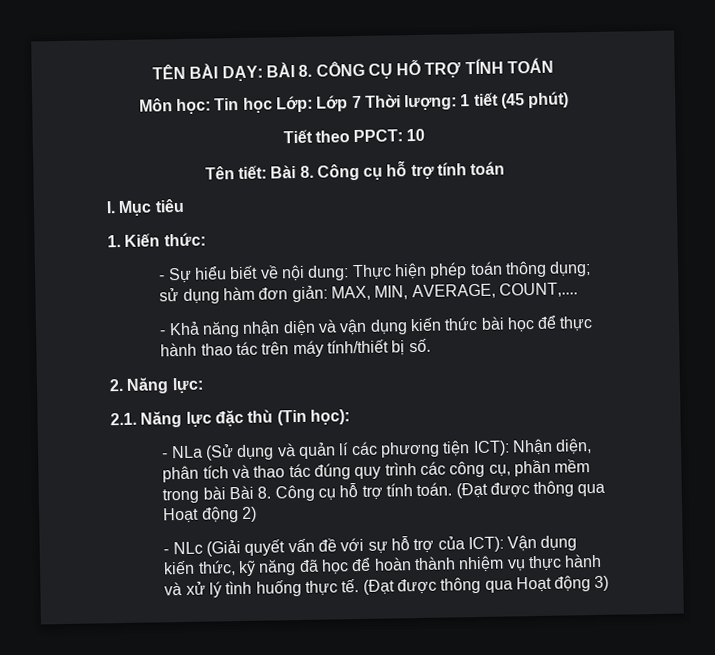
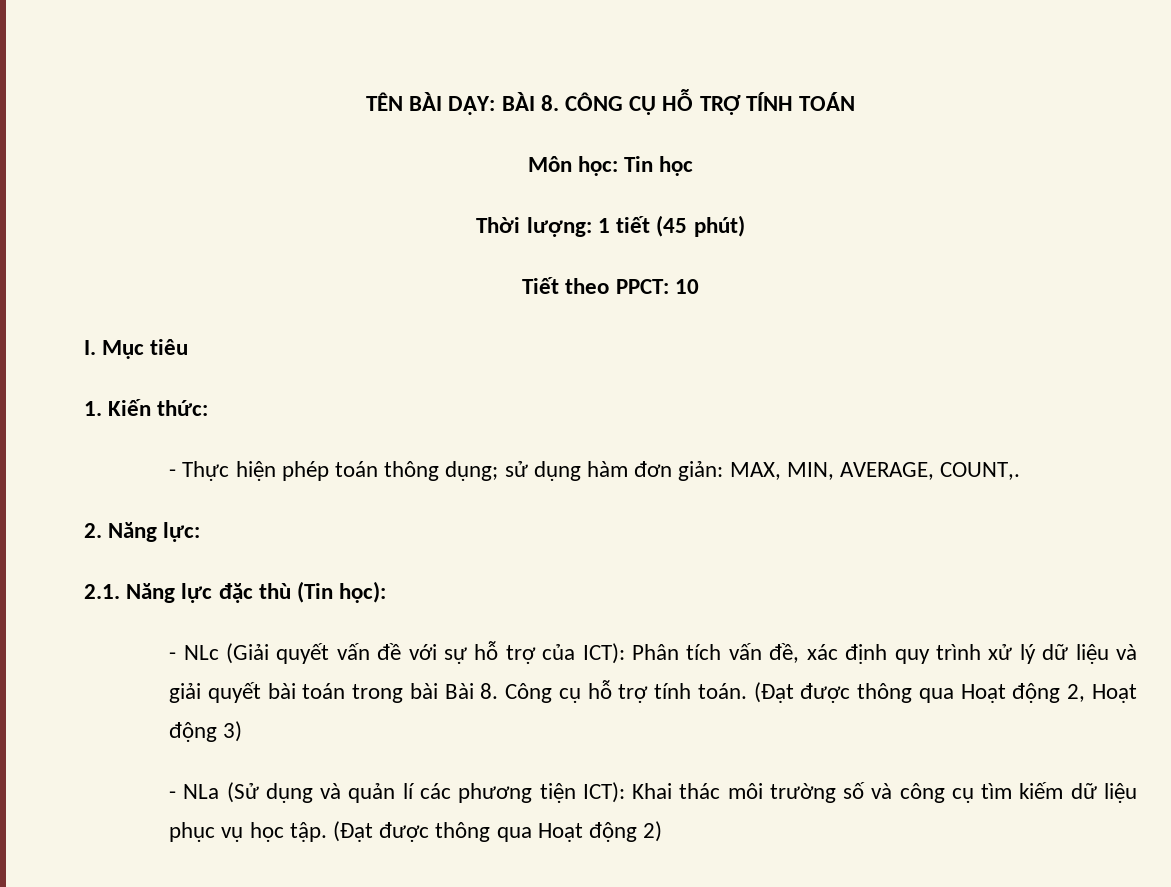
- Môn học: Tin học Lớp: Lớp 7 Thời lượng: 1 tiết (45 phút)
+ Môn học: Tin học
+ Thời lượng: 1 tiết (45 phút)
- Tên tiết: Bài 8. Công cụ hỗ trợ tính toán
- - Sự hiểu biết về nội dung: Thực hiện phép toán thông dụng; sử dụng hàm đơn giản: MAX, MIN, AVERAGE, COUNT,....
- - Khả năng nhận diện và vận dụng kiến thức bài học để thực hành thao tác trên máy tính/thiết bị số.
+ - Thực hiện phép toán thông dụng; sử dụng hàm đơn giản: MAX, MIN, AVERAGE, COUNT,.
- - NLa (Sử dụng và quản lí các phương tiện ICT): Nhận diện, phân tích và thao tác đúng quy trình các công cụ, phần mềm trong bài Bài 8. Công cụ hỗ trợ tính toán.
+ - NLc (Giải quyết vấn đề với sự hỗ trợ của ICT): Phân tích vấn đề, xác định quy trình xử lý dữ liệu và giải quyết bài toán trong bài Bài 8. Công cụ hỗ trợ tính toán.
- (Đạt được thông qua Hoạt động 2)
- - NLc (Giải quyết vấn đề với sự hỗ trợ của ICT): Vận dụng kiến thức, kỹ năng đã học để hoàn thành nhiệm vụ thực hành và xử lý tình huống thực tế. (Đạt được thông qua Hoạt động 3)
+ (Đạt được thông qua Hoạt động 2, Hoạt động 3)
+ - NLa (Sử dụng và quản lí các phương tiện ICT): Khai thác môi trường số và công cụ tìm kiếm dữ liệu phục vụ học tập. (Đạt được thông qua Hoạt động 2)

